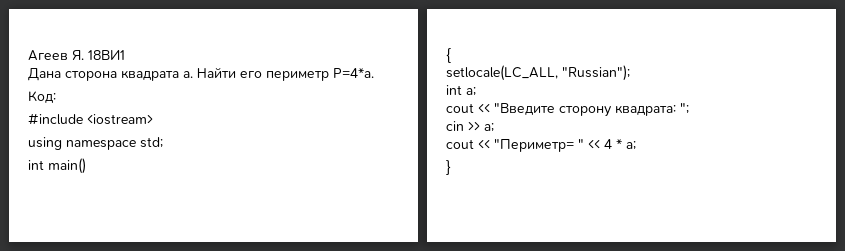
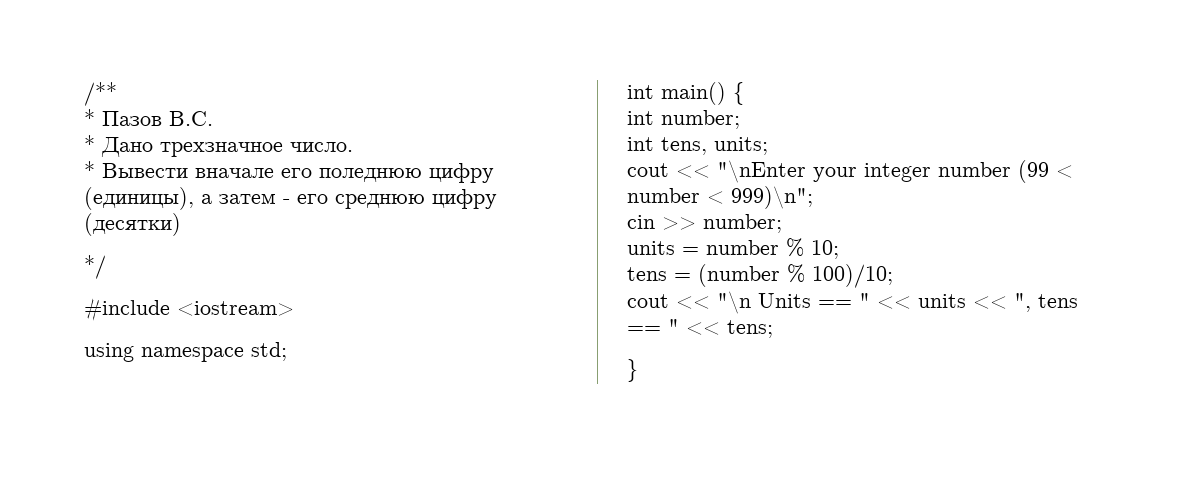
- Агеев Я. 18ВИ1
- Дана сторона квадрата а. Найти его периметр P=4*a.
- Код:
+ /**
+ * Пазов В.С.
+ * Дано трехзначное число.
+ * Вывести вначале его поледнюю цифру (единицы), а затем - его среднюю цифру (десятки)
+ */
- int main()
- {
+ int main() {
- setlocale(LC_ALL, "Russian");
- int a;
- cout << "Введите сторону квадрата: ";
- cin >> a;
- cout << "Периметр= " << 4 * a;
+ int number;
+ int tens, units;
+ cout << "\nEnter your integer number (99 < number < 999)\n";
+ cin >> number;
+ units = number % 10;
+ tens = (number % 100)/10;
+ cout << "\n Units == " << units << ", tens == " << tens;

